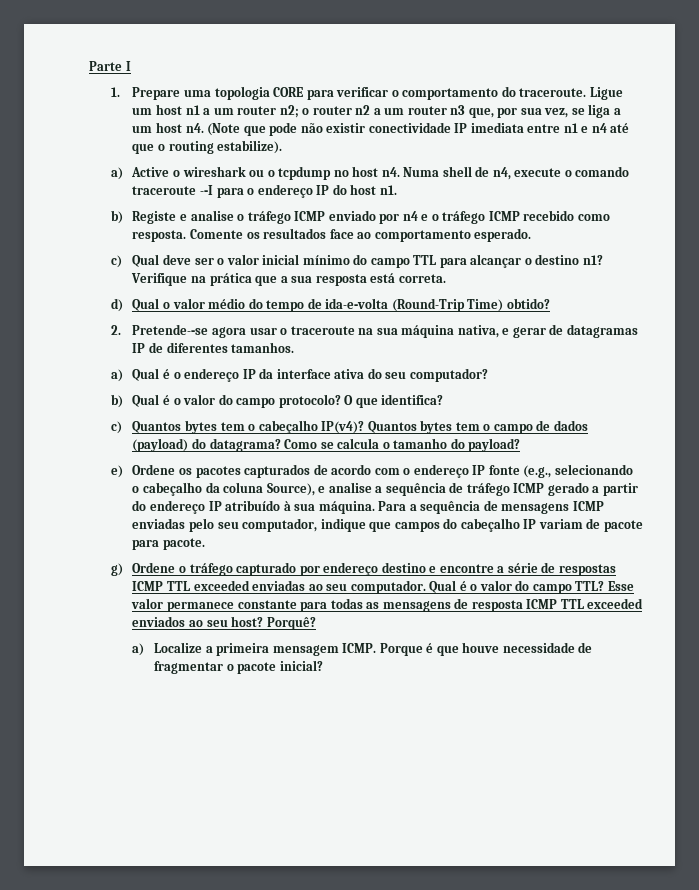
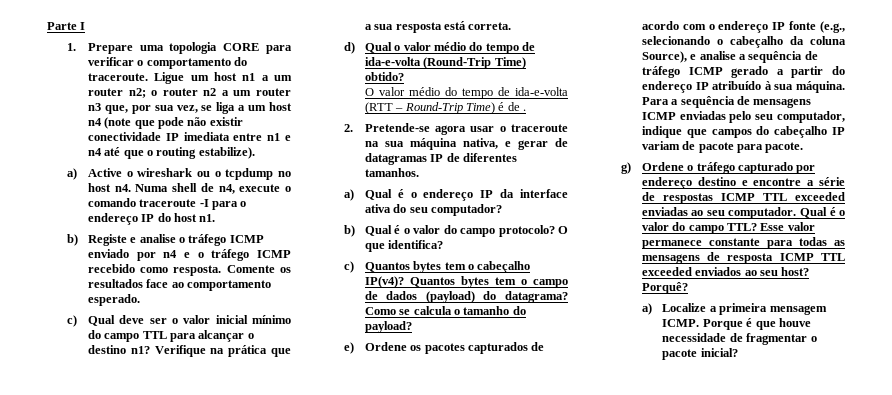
- Ligue um host n1 a um router n2; o router n2 a um router n3 que, por sua vez, se liga a um host n4. (Note que pode não existir conectividade IP imediata entre n1 e n4 até que o routing estabilize).
+ Ligue um host n1 a um router n2; o router n2 a um router n3 que, por sua vez, se liga a um host n4 (note que pode não existir conectividade IP imediata entre n1 e n4 até que o routing estabilize).
- Numa shell de n4, execute o comando traceroute -‐I para o endereço IP do host n1.
+ Numa shell de n4, execute o comando traceroute -I para o endereço IP do host n1.
+ O valor médio do tempo de ida-e-volta (RTT – Round-Trip Time) é de .
- 2. Pretende-‐se agora usar o traceroute na sua máquina nativa, e gerar de datagramas IP de diferentes tamanhos.
+ 2. Pretende‐se agora usar o traceroute na sua máquina nativa, e gerar de datagramas IP de diferentes tamanhos.

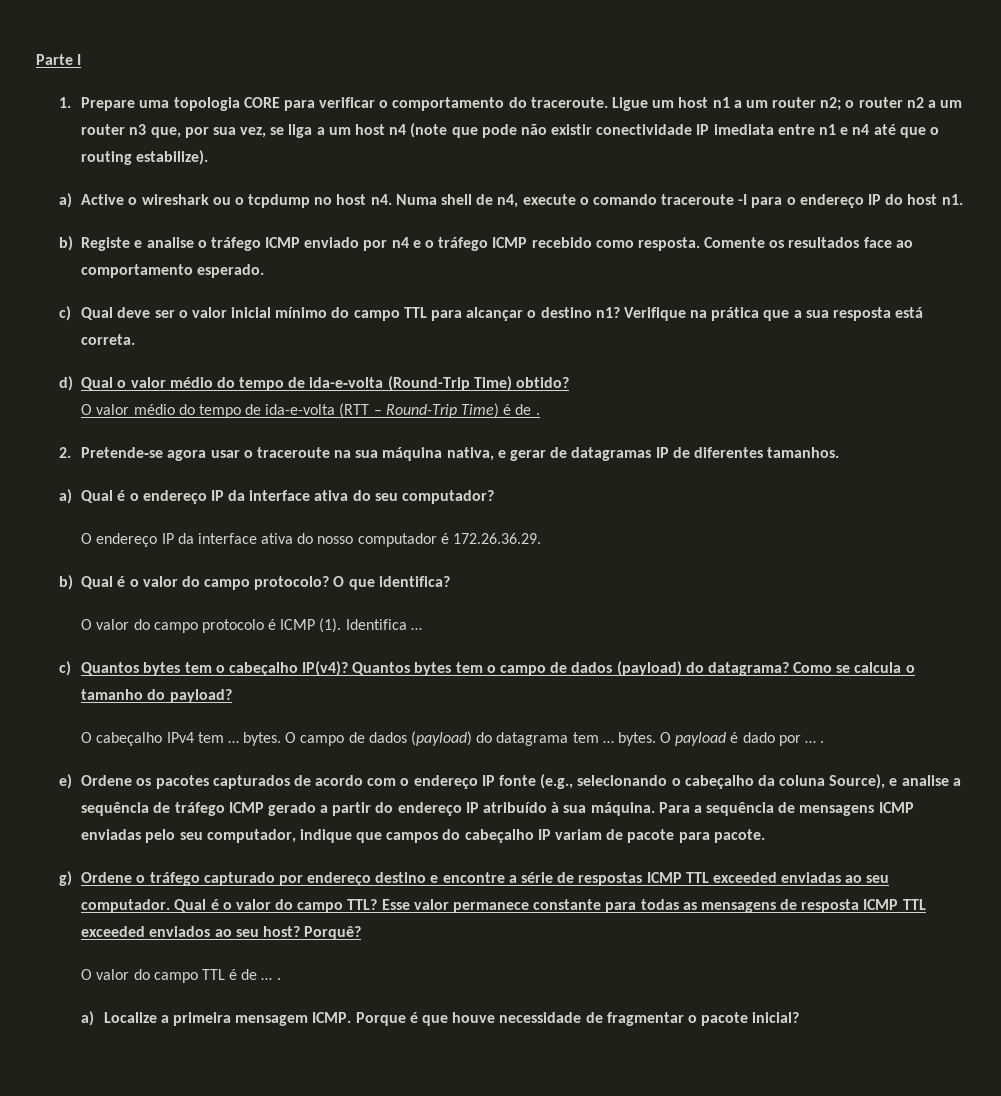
+ O endereço IP da interface ativa do nosso computador é 172.26.36.29.
+ O valor do campo protocolo é ICMP (1). Identifica …
+ O cabeçalho IPv4 tem … bytes. O campo de dados (payload) do datagrama tem … bytes. O payload é dado por … .
+ O valor do campo TTL é de … .

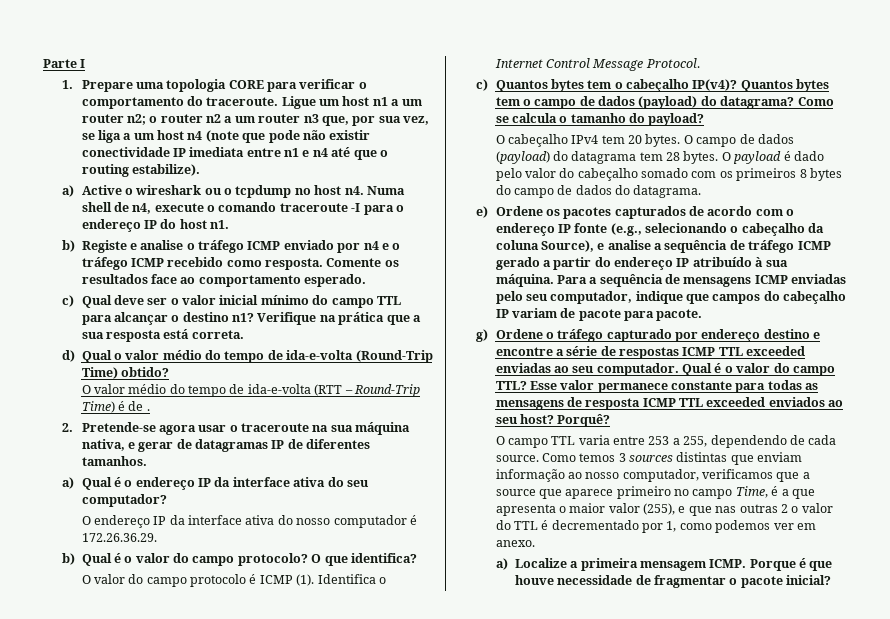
- Identifica …
+ Identifica o Internet Control Message Protocol.
- O cabeçalho IPv4 tem … bytes.
+ O cabeçalho IPv4 tem 20 bytes.
- O campo de dados (payload) do datagrama tem … bytes.
+ O campo de dados (payload) do datagrama tem 28 bytes.
- O payload é dado por … .
+ O payload é dado pelo valor do cabeçalho somado com os primeiros 8 bytes do campo de dados do datagrama.
- O valor do campo TTL é de … .
+ O campo TTL varia entre 253 a 255, dependendo de cada source. Como temos 3 sources distintas que enviam informação ao nosso computador, verificamos que a source que aparece primeiro no campo Time, é a que apresenta o maior valor (255), e que nas outras 2 o valor do TTL é decrementado por 1, como podemos ver em anexo.

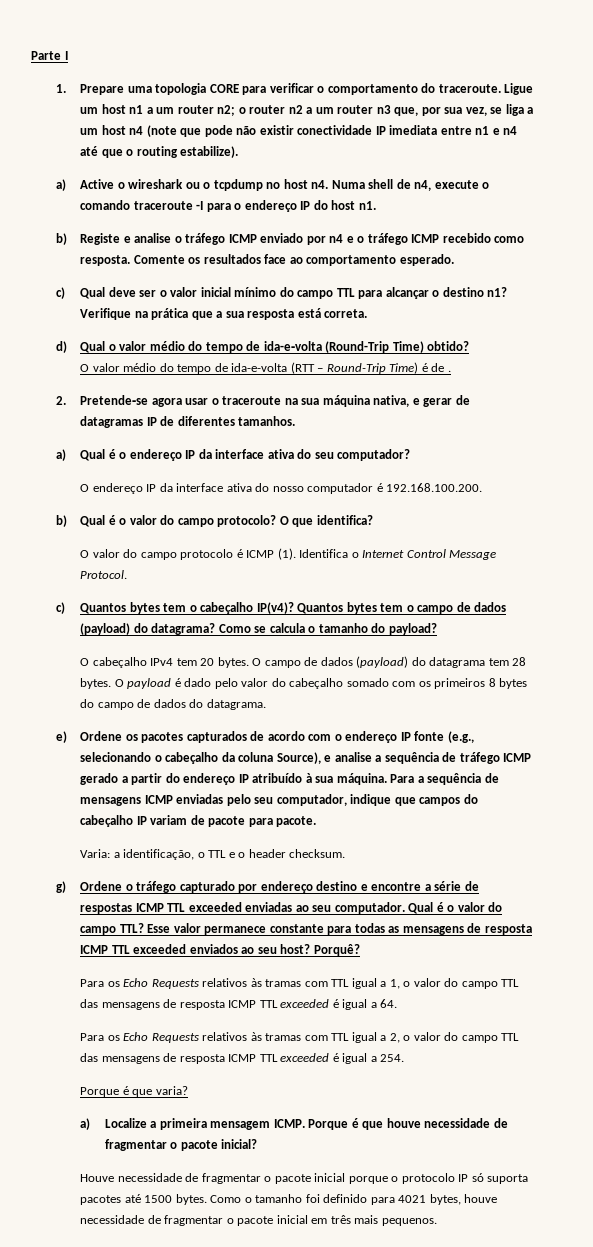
- O endereço IP da interface ativa do nosso computador é 172.26.36.29.
+ O endereço IP da interface ativa do nosso computador é 192.168.100.200.
+ Varia: a identificação, o TTL e o header checksum.
- O campo TTL varia entre 253 a 255, dependendo de cada source. Como temos 3 sources distintas que enviam informação ao nosso computador, verificamos que a source que aparece primeiro no campo Time, é a que apresenta o maior valor (255), e que nas outras 2 o valor do TTL é decrementado por 1, como podemos ver em anexo.
+ Para os Echo Requests relativos às tramas com TTL igual a 1, o valor do campo TTL das mensagens de resposta ICMP TTL exceeded é igual a 64.
+ Para os Echo Requests relativos às tramas com TTL igual a 2, o valor do campo TTL das mensagens de resposta ICMP TTL exceeded é igual a 254.
+ Porque é que varia?
+ Houve necessidade de fragmentar o pacote inicial porque o protocolo IP só suporta pacotes até 1500 bytes. Como o tamanho foi definido para 4021 bytes, houve necessidade de fragmentar o pacote inicial em três mais pequenos.

